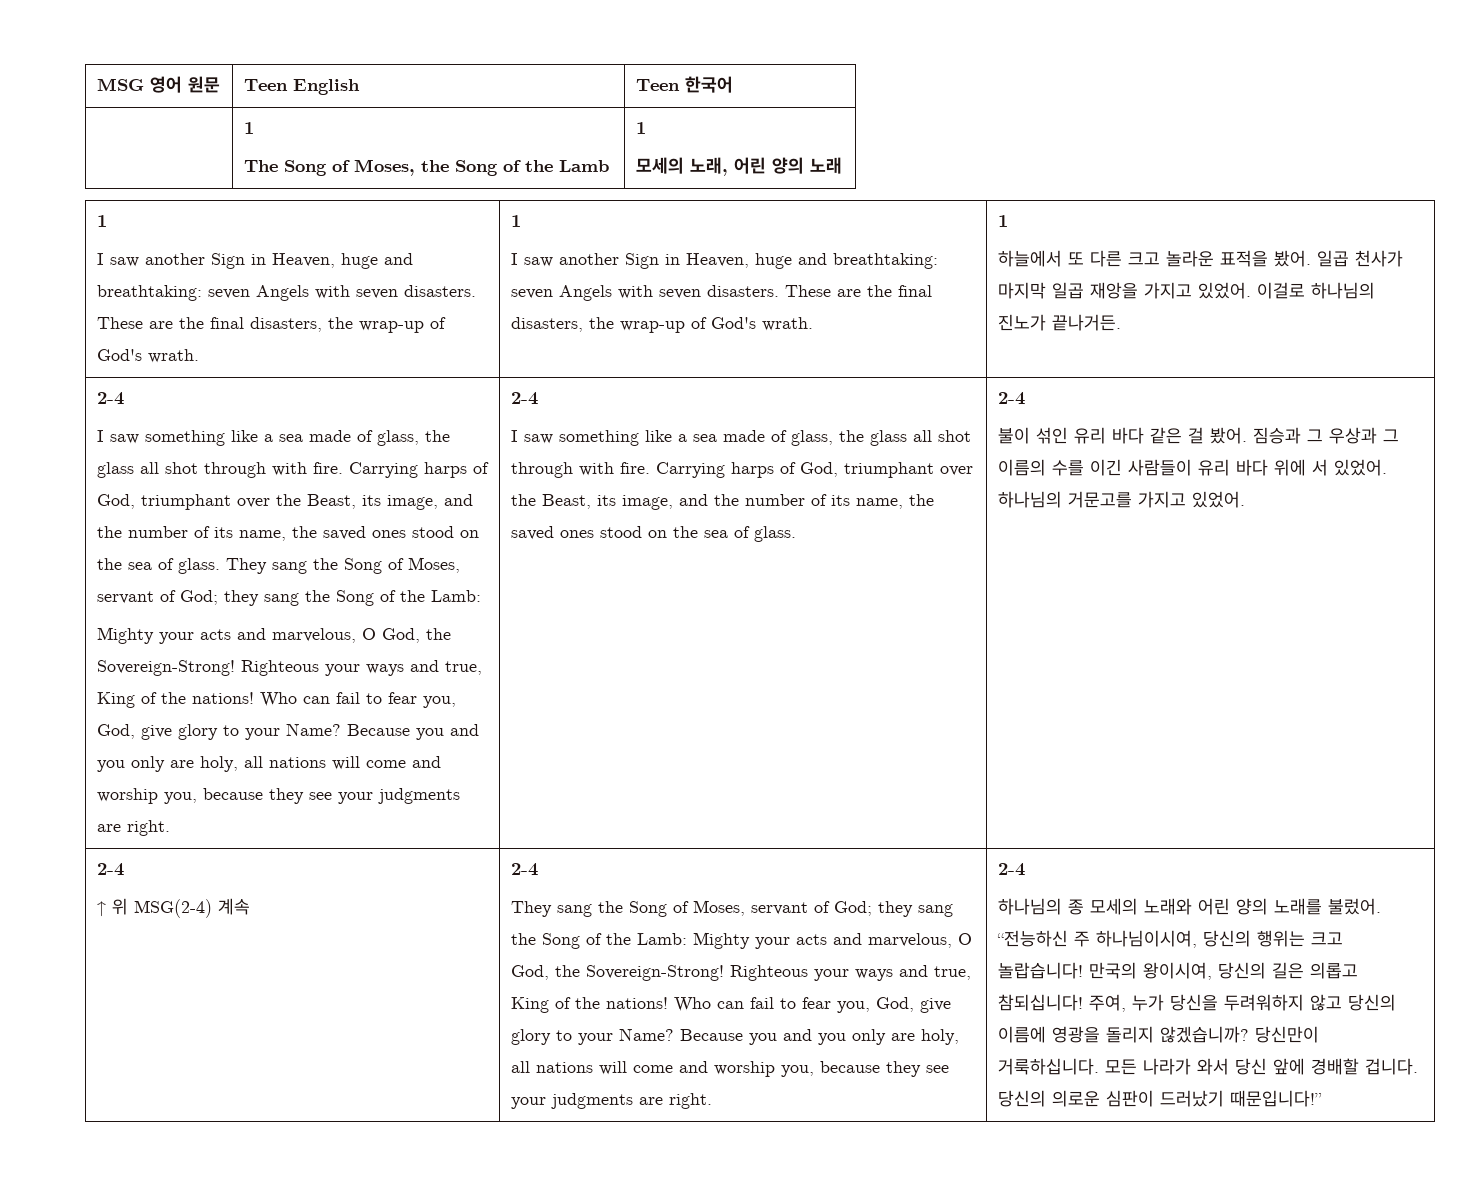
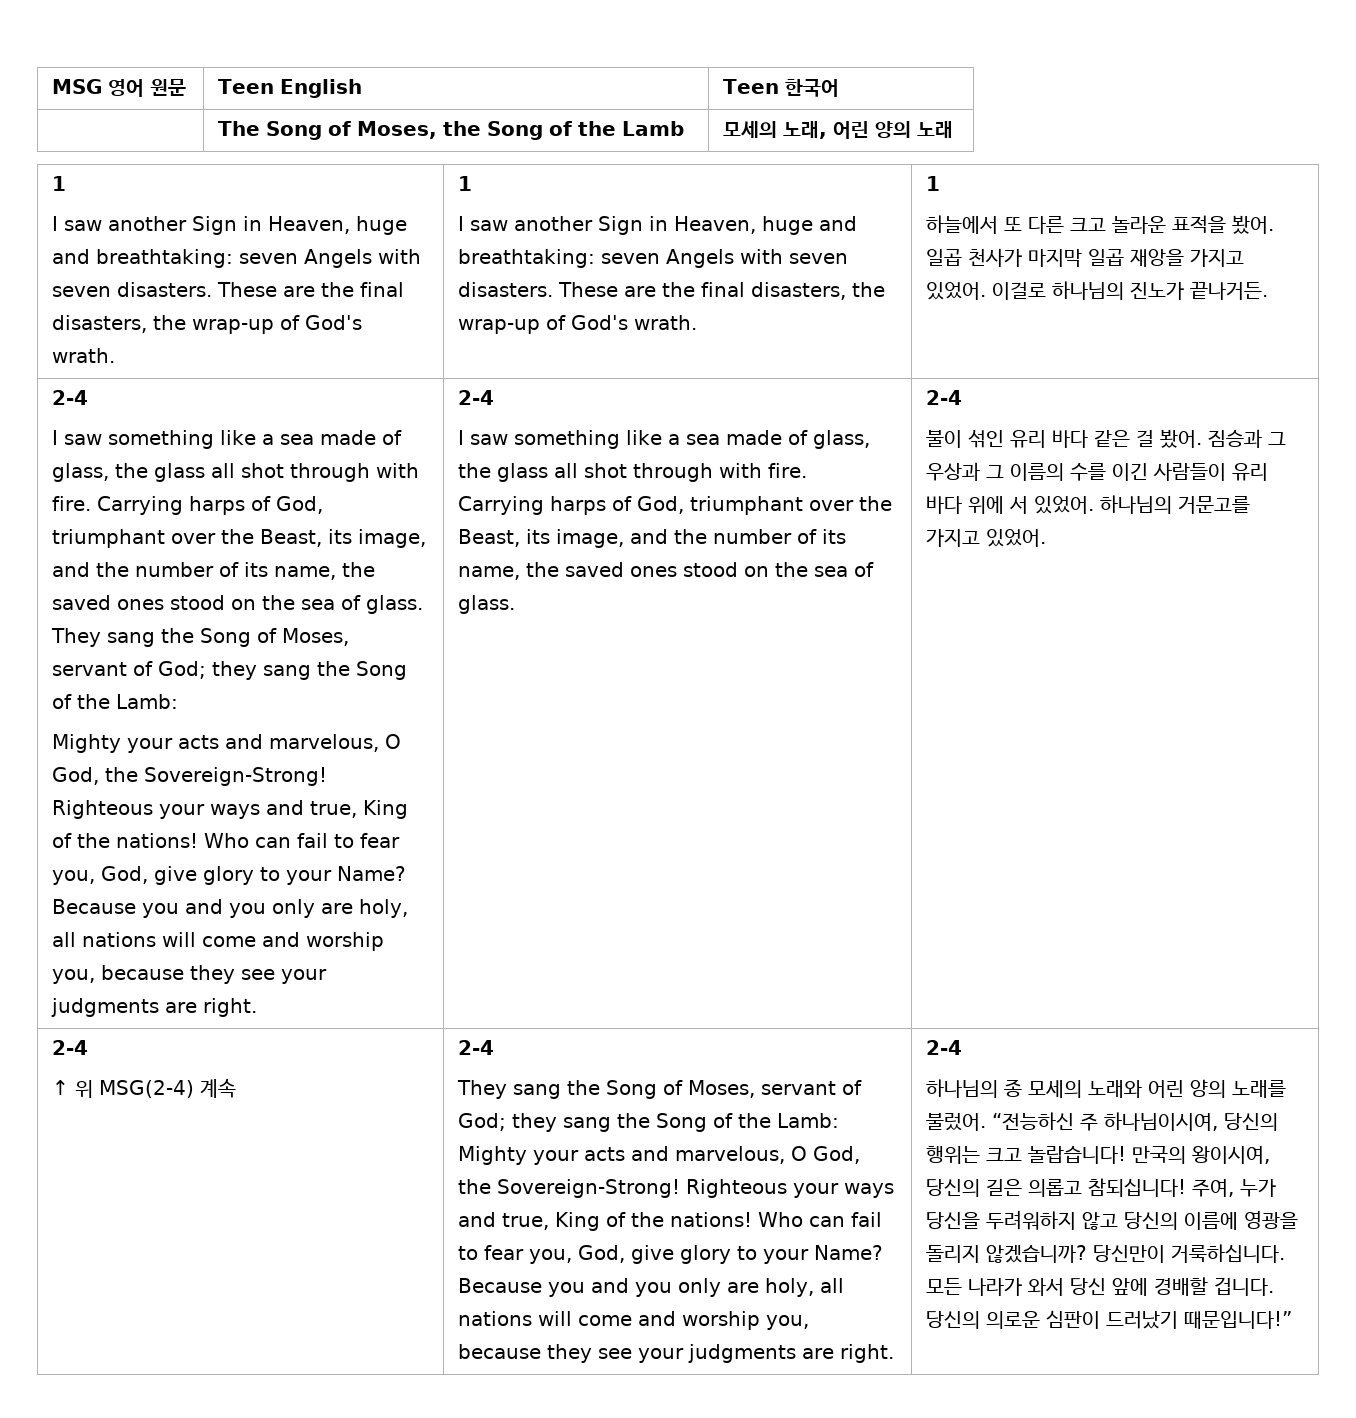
  MSG 영어 원문 | Teen English | Teen 한국어
- | 1
- The Song of Moses, the Song of the Lamb | 1
- 모세의 노래, 어린 양의 노래
+ | The Song of Moses, the Song of the Lamb | 모세의 노래, 어린 양의 노래

